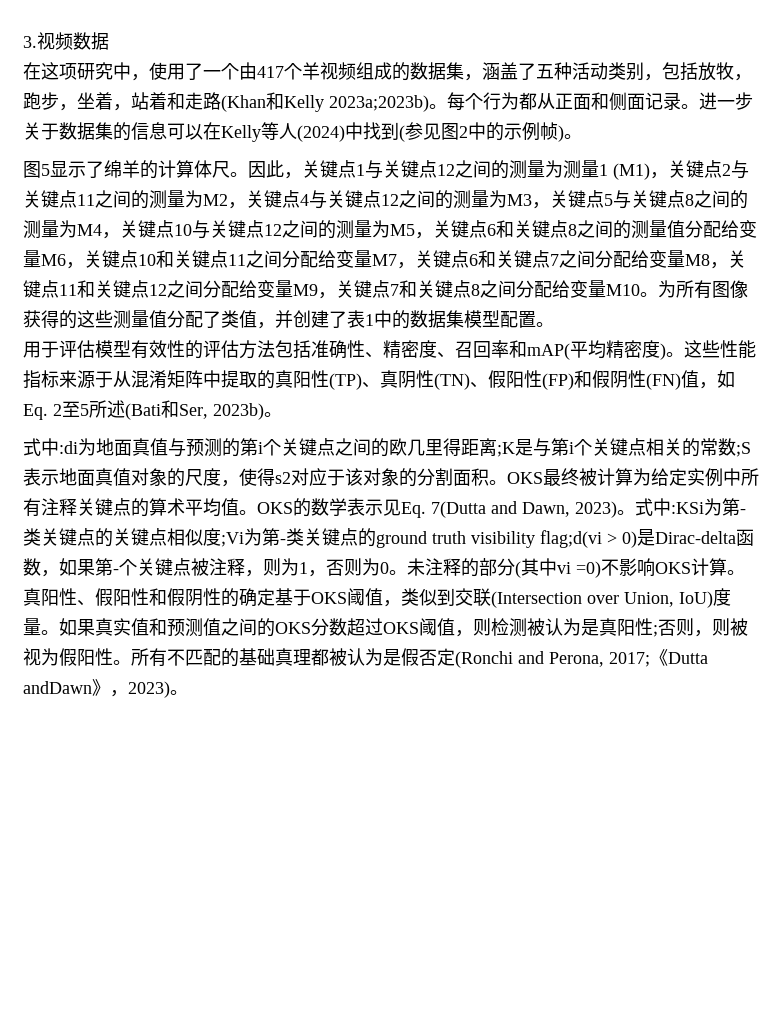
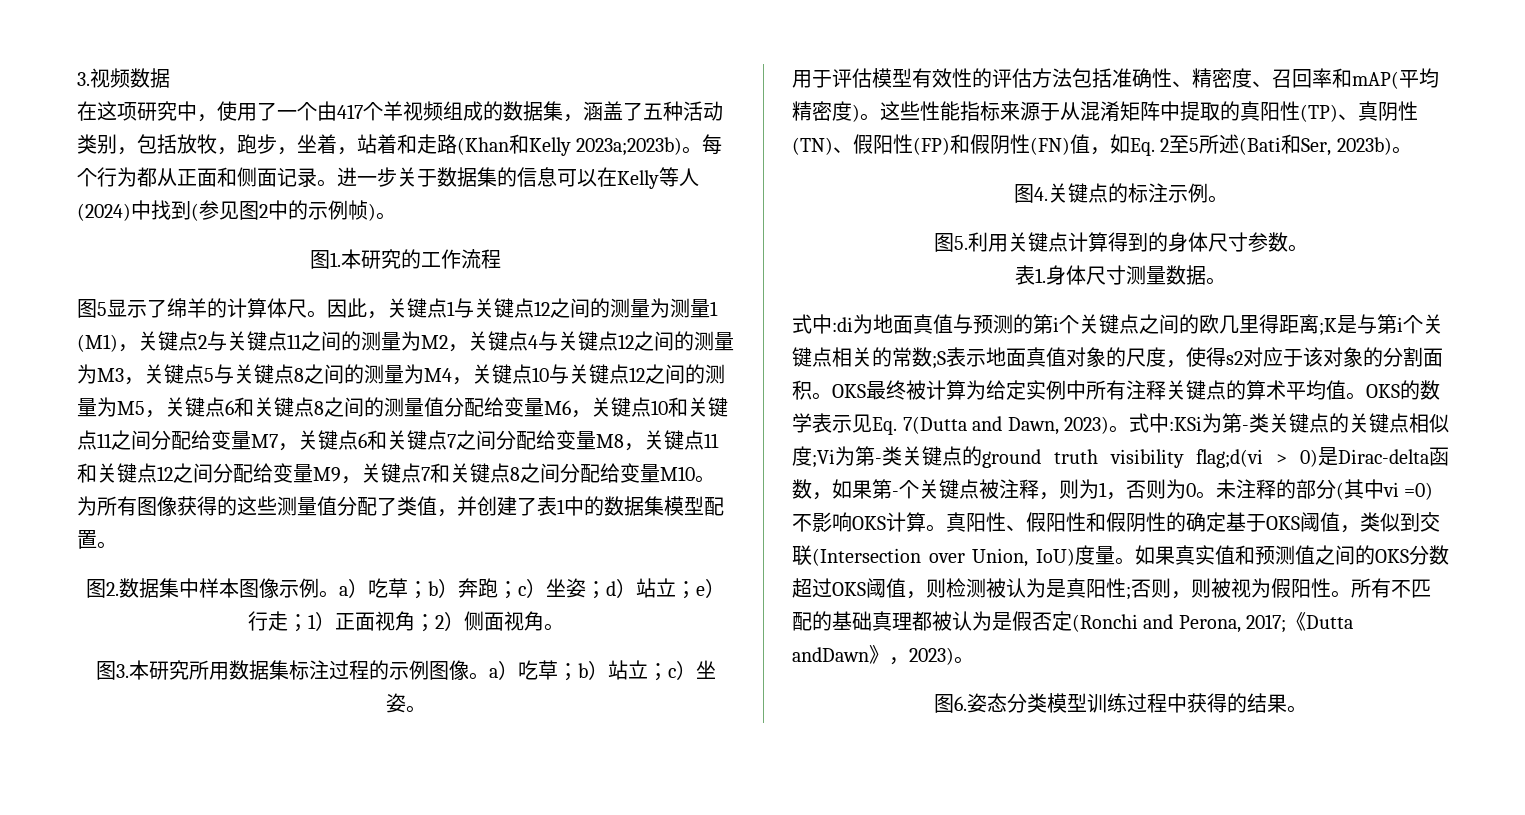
+ 图1.本研究的工作流程
+ 图2.数据集中样本图像示例。a）吃草；b）奔跑；c）坐姿；d）站立；e）行走；1）正面视角；2）侧面视角。
+ 图3.本研究所用数据集标注过程的示例图像。a）吃草；b）站立；c）坐姿。
+ 图4.关键点的标注示例。
+ 图5.利用关键点计算得到的身体尺寸参数。
+ 表1.身体尺寸测量数据。
+ 图6.姿态分类模型训练过程中获得的结果。

